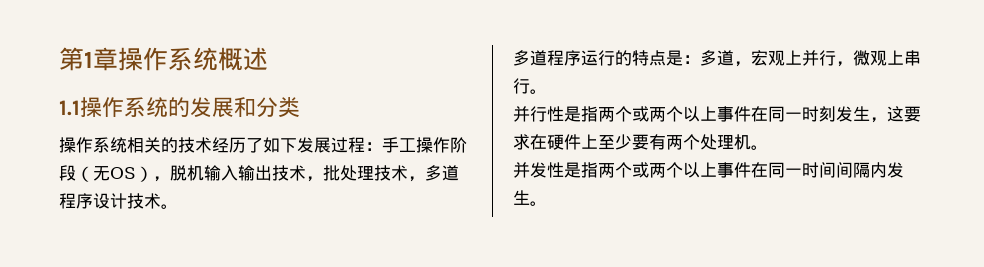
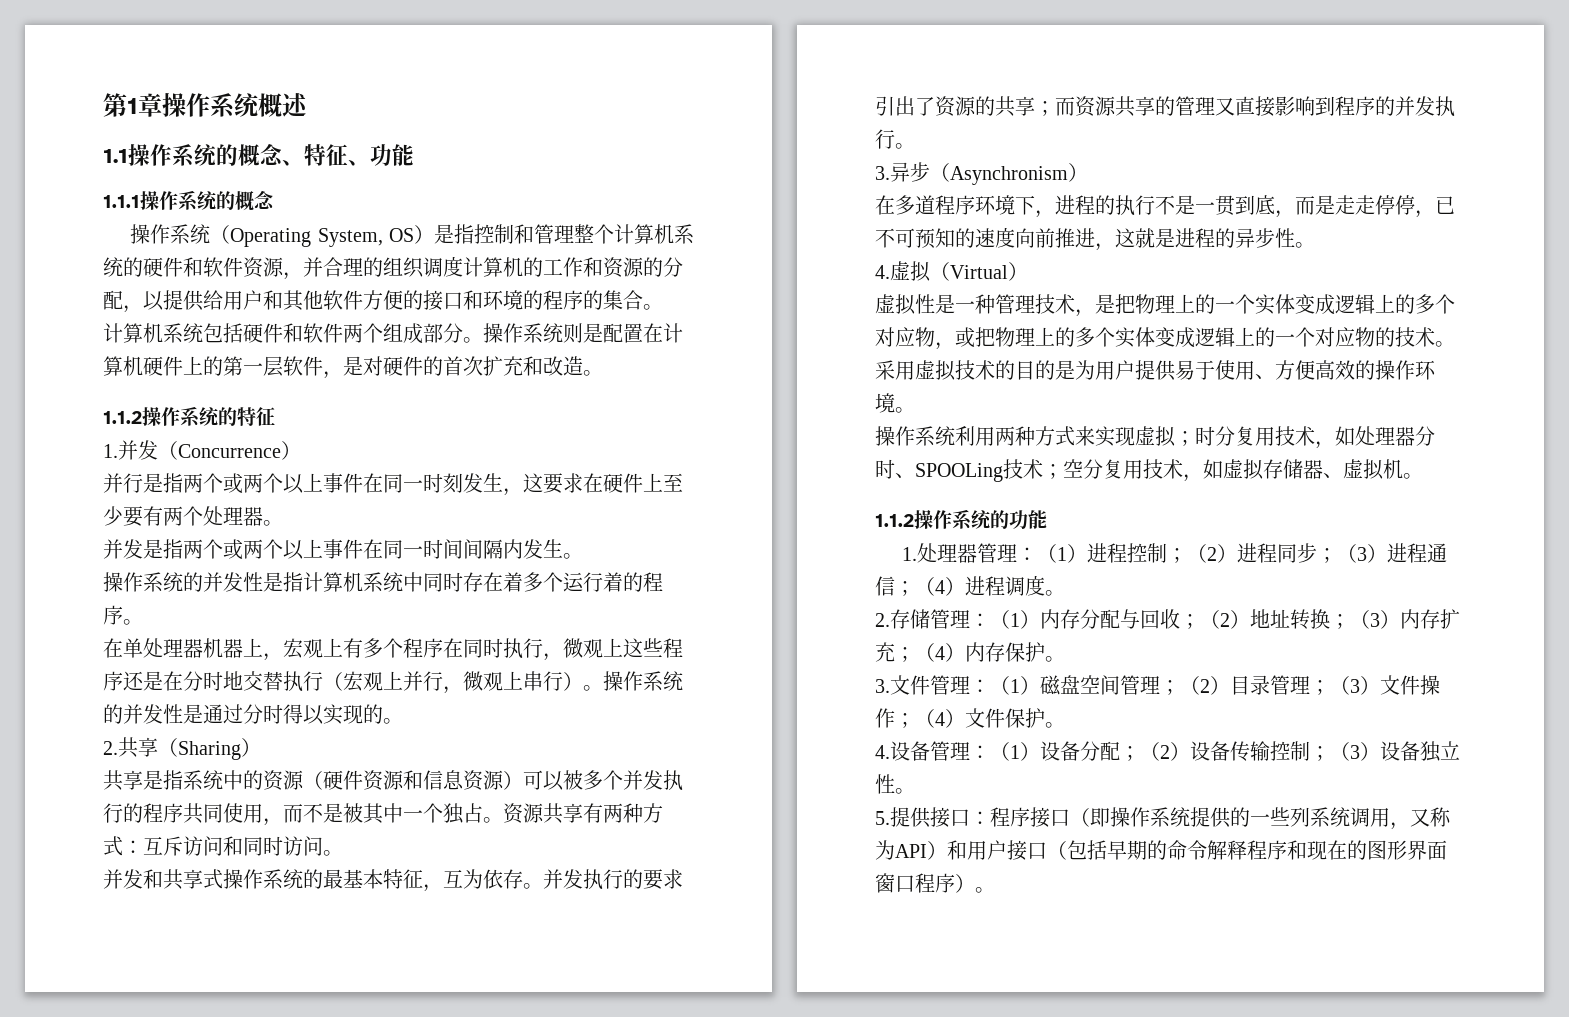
- 1.1操作系统的发展和分类
- 操作系统相关的技术经历了如下发展过程：手工操作阶段（无OS），脱机输入输出技术，批处理技术，多道程序设计技术。
- 多道程序运行的特点是：多道，宏观上并行，微观上串行。
- 并行性是指两个或两个以上事件在同一时刻发生，这要求在硬件上至少要有两个处理机。
- 并发性是指两个或两个以上事件在同一时间间隔内发生。
+ 1.1操作系统的概念、特征、功能
+ 1.1.1操作系统的概念
+ 操作系统（Operating System, OS）是指控制和管理整个计算机系统的硬件和软件资源，并合理的组织调度计算机的工作和资源的分配，以提供给用户和其他软件方便的接口和环境的程序的集合。
+ 计算机系统包括硬件和软件两个组成部分。操作系统则是配置在计算机硬件上的第一层软件，是对硬件的首次扩充和改造。
+ 1.1.2操作系统的特征
+ 1.并发（Concurrence）
+ 并行是指两个或两个以上事件在同一时刻发生，这要求在硬件上至少要有两个处理器。
+ 并发是指两个或两个以上事件在同一时间间隔内发生。
+ 操作系统的并发性是指计算机系统中同时存在着多个运行着的程序。
+ 在单处理器机器上，宏观上有多个程序在同时执行，微观上这些程序还是在分时地交替执行（宏观上并行，微观上串行）。操作系统的并发性是通过分时得以实现的。
+ 2.共享（Sharing）
+ 共享是指系统中的资源（硬件资源和信息资源）可以被多个并发执行的程序共同使用，而不是被其中一个独占。资源共享有两种方式：互斥访问和同时访问。
+ 并发和共享式操作系统的最基本特征，互为依存。并发执行的要求引出了资源的共享；而资源共享的管理又直接影响到程序的并发执行。
+ 3.异步（Asynchronism）
+ 在多道程序环境下，进程的执行不是一贯到底，而是走走停停，已不可预知的速度向前推进，这就是进程的异步性。
+ 4.虚拟（Virtual）
+ 虚拟性是一种管理技术，是把物理上的一个实体变成逻辑上的多个对应物，或把物理上的多个实体变成逻辑上的一个对应物的技术。采用虚拟技术的目的是为用户提供易于使用、方便高效的操作环境。
+ 操作系统利用两种方式来实现虚拟；时分复用技术，如处理器分时、SPOOLing技术；空分复用技术，如虚拟存储器、虚拟机。
+ 1.1.2操作系统的功能
+ 1.处理器管理：（1）进程控制；（2）进程同步；（3）进程通信；（4）进程调度。
+ 2.存储管理：（1）内存分配与回收；（2）地址转换；（3）内存扩充；（4）内存保护。
+ 3.文件管理：（1）磁盘空间管理；（2）目录管理；（3）文件操作；（4）文件保护。
+ 4.设备管理：（1）设备分配；（2）设备传输控制；（3）设备独立性。
+ 5.提供接口：程序接口（即操作系统提供的一些列系统调用，又称为API）和用户接口（包括早期的命令解释程序和现在的图形界面窗口程序）。

